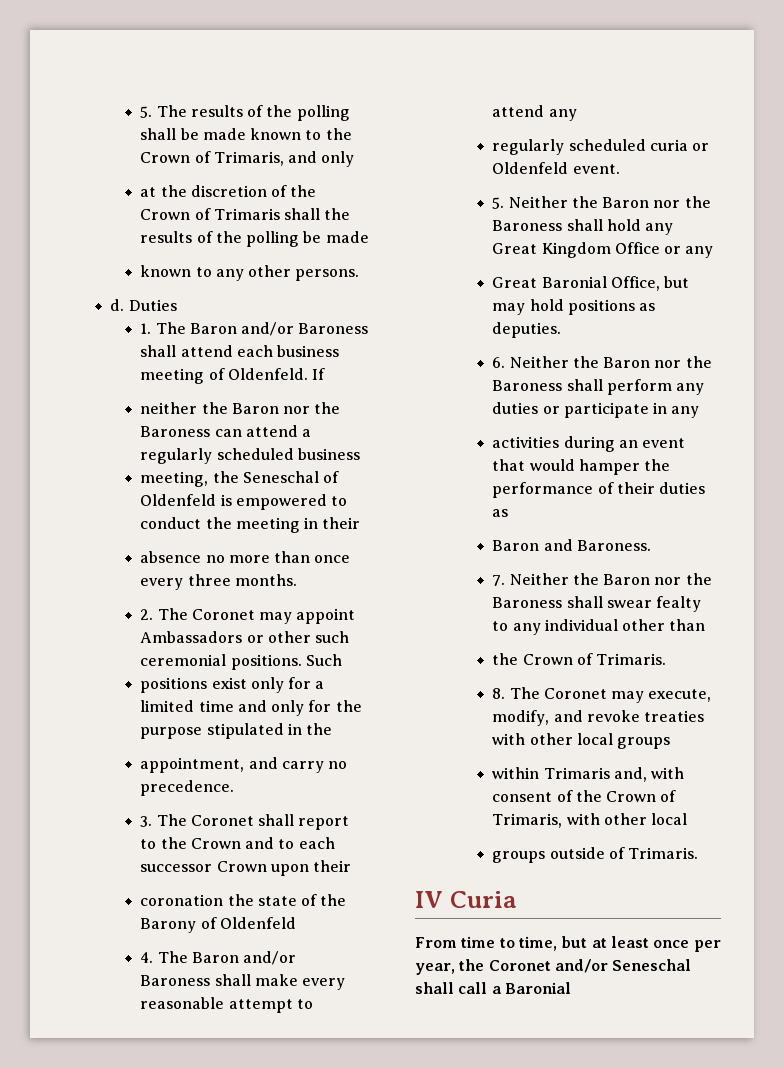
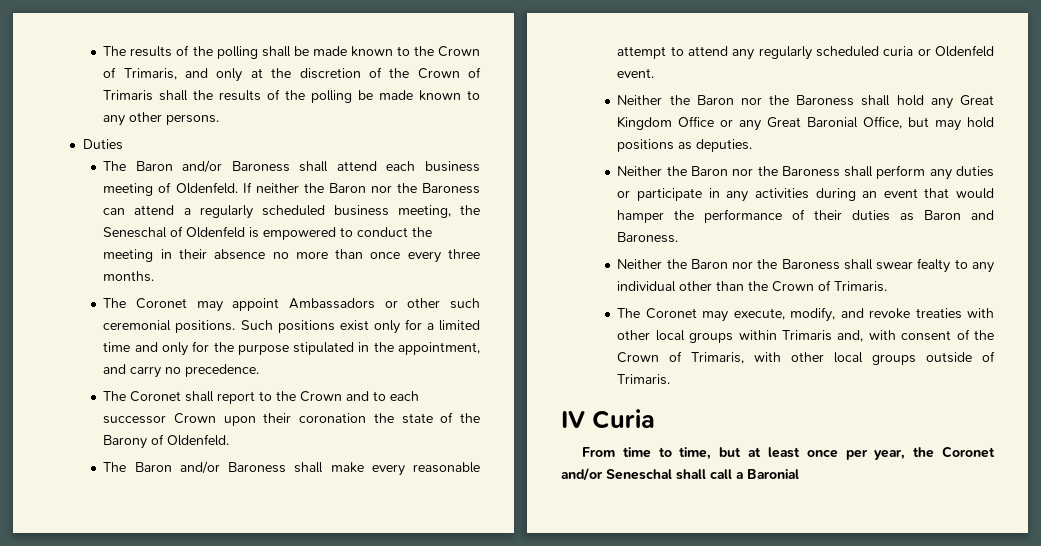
- 5. The results of the polling shall be made known to the Crown of Trimaris, and only
- at the discretion of the Crown of Trimaris shall the results of the polling be made
- known to any other persons.
+ The results of the polling shall be made known to the Crown of Trimaris, and only at the discretion of the Crown of Trimaris shall the results of the polling be made known to any other persons.
- d.
- 1. The Baron and/or Baroness shall attend each business meeting of Oldenfeld.
+ The Baron and/or Baroness shall attend each business meeting of Oldenfeld.
- If
- neither the Baron nor the Baroness can attend a regularly scheduled business
- meeting, the Seneschal of Oldenfeld is empowered to conduct the meeting in their
- absence no more than once every three months.
+ If neither the Baron nor the Baroness can attend a regularly scheduled business meeting, the Seneschal of Oldenfeld is empowered to conduct the meeting in their absence no more than once every three months.
- 2. The Coronet may appoint Ambassadors or other such ceremonial positions.
+ The Coronet may appoint Ambassadors or other such ceremonial positions.
- Such
- positions exist only for a limited time and only for the purpose stipulated in the
- appointment, and carry no precedence.
+ Such positions exist only for a limited time and only for the purpose stipulated in the appointment, and carry no precedence.
- 3. The Coronet shall report to the Crown and to each successor Crown upon their
- coronation the state of the Barony of Oldenfeld
- 4. The Baron and/or Baroness shall make every reasonable attempt to attend any
- regularly scheduled curia or Oldenfeld event.
+ The Coronet shall report to the Crown and to each successor Crown upon their coronation the state of the Barony of Oldenfeld.
+ The Baron and/or Baroness shall make every reasonable attempt to attend any regularly scheduled curia or Oldenfeld event.
- 5. Neither the Baron nor the Baroness shall hold any Great Kingdom Office or any
- Great Baronial Office, but may hold positions as deputies.
+ Neither the Baron nor the Baroness shall hold any Great Kingdom Office or any Great Baronial Office, but may hold positions as deputies.
- 6. Neither the Baron nor the Baroness shall perform any duties or participate in any
- activities during an event that would hamper the performance of their duties as
- Baron and Baroness.
+ Neither the Baron nor the Baroness shall perform any duties or participate in any activities during an event that would hamper the performance of their duties as Baron and Baroness.
- 7. Neither the Baron nor the Baroness shall swear fealty to any individual other than
- the Crown of Trimaris.
+ Neither the Baron nor the Baroness shall swear fealty to any individual other than the Crown of Trimaris.
- 8. The Coronet may execute, modify, and revoke treaties with other local groups
- within Trimaris and, with consent of the Crown of Trimaris, with other local
- groups outside of Trimaris.
+ The Coronet may execute, modify, and revoke treaties with other local groups within Trimaris and, with consent of the Crown of Trimaris, with other local groups outside of Trimaris.

